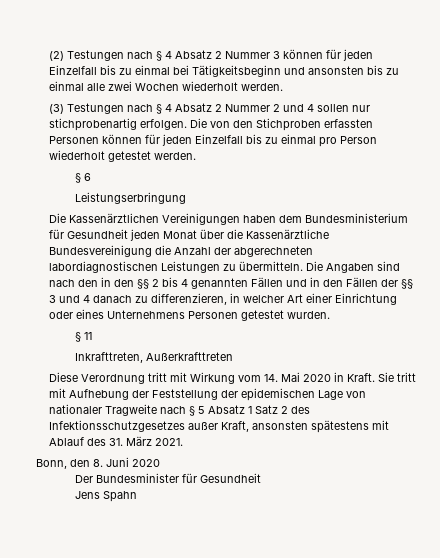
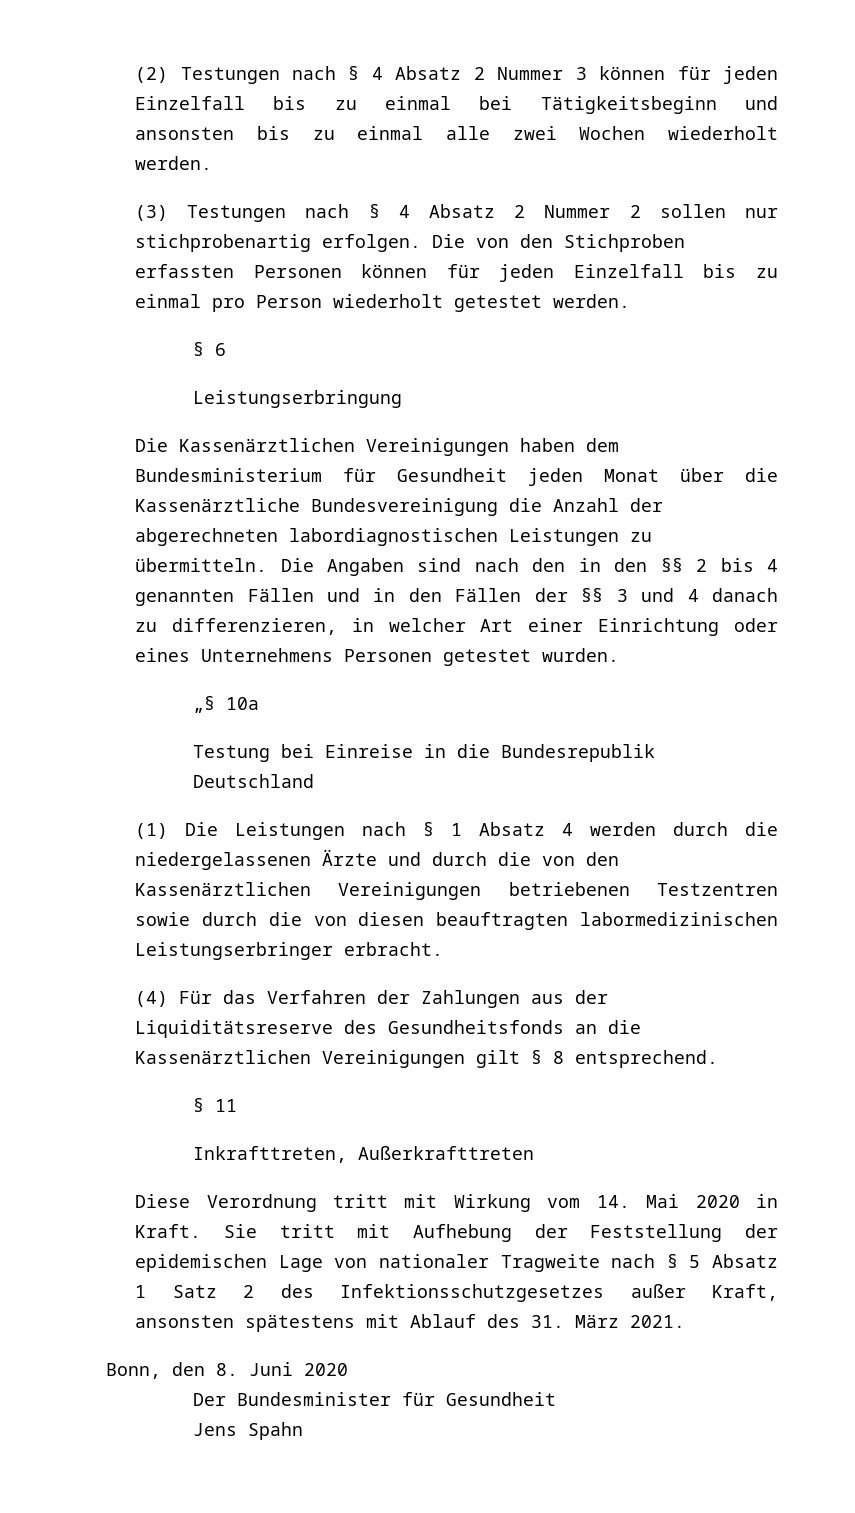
- (3) Testungen nach § 4 Absatz 2 Nummer 2 und 4 sollen nur stichprobenartig erfolgen.
+ (3) Testungen nach § 4 Absatz 2 Nummer 2 sollen nur stichprobenartig erfolgen.
+ „§ 10a
+ Testung bei Einreise in die Bundesrepublik Deutschland
+ (1) Die Leistungen nach § 1 Absatz 4 werden durch die niedergelassenen Ärzte und durch die von den Kassenärztlichen Vereinigungen betriebenen Testzentren sowie durch die von diesen beauftragten labormedizinischen Leistungserbringer erbracht.
+ (4) Für das Verfahren der Zahlungen aus der Liquiditätsreserve des Gesundheitsfonds an die Kassenärztlichen Vereinigungen gilt § 8 entsprechend.

